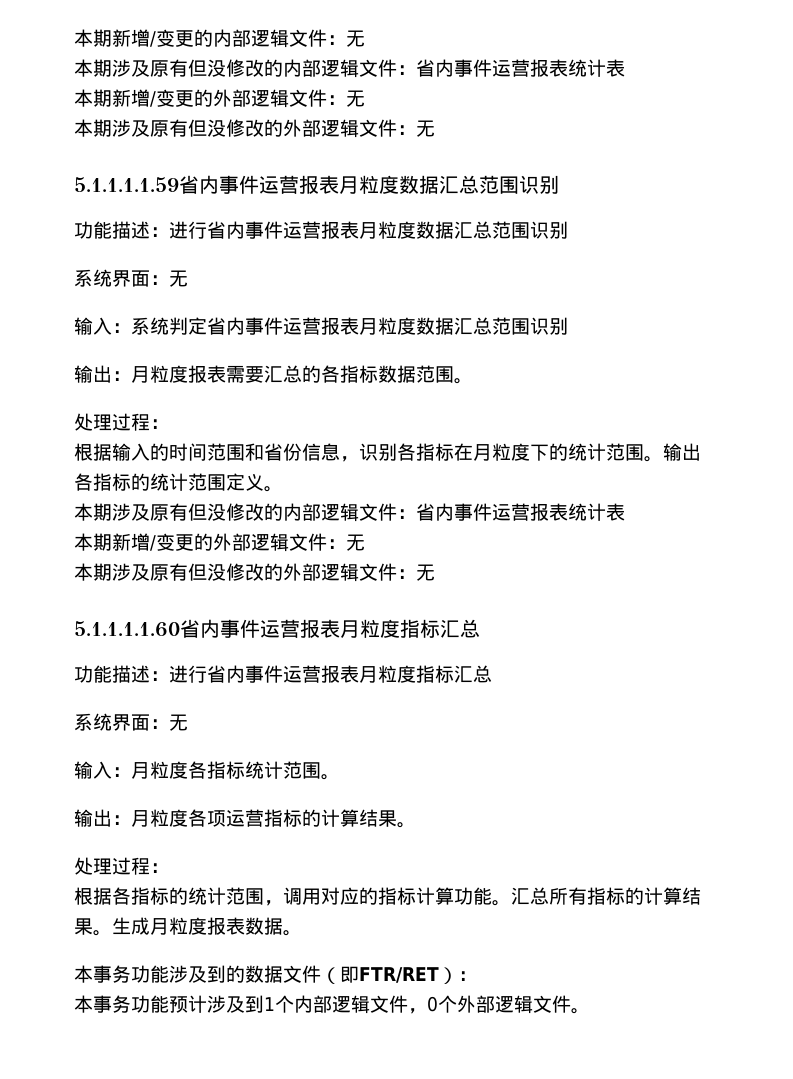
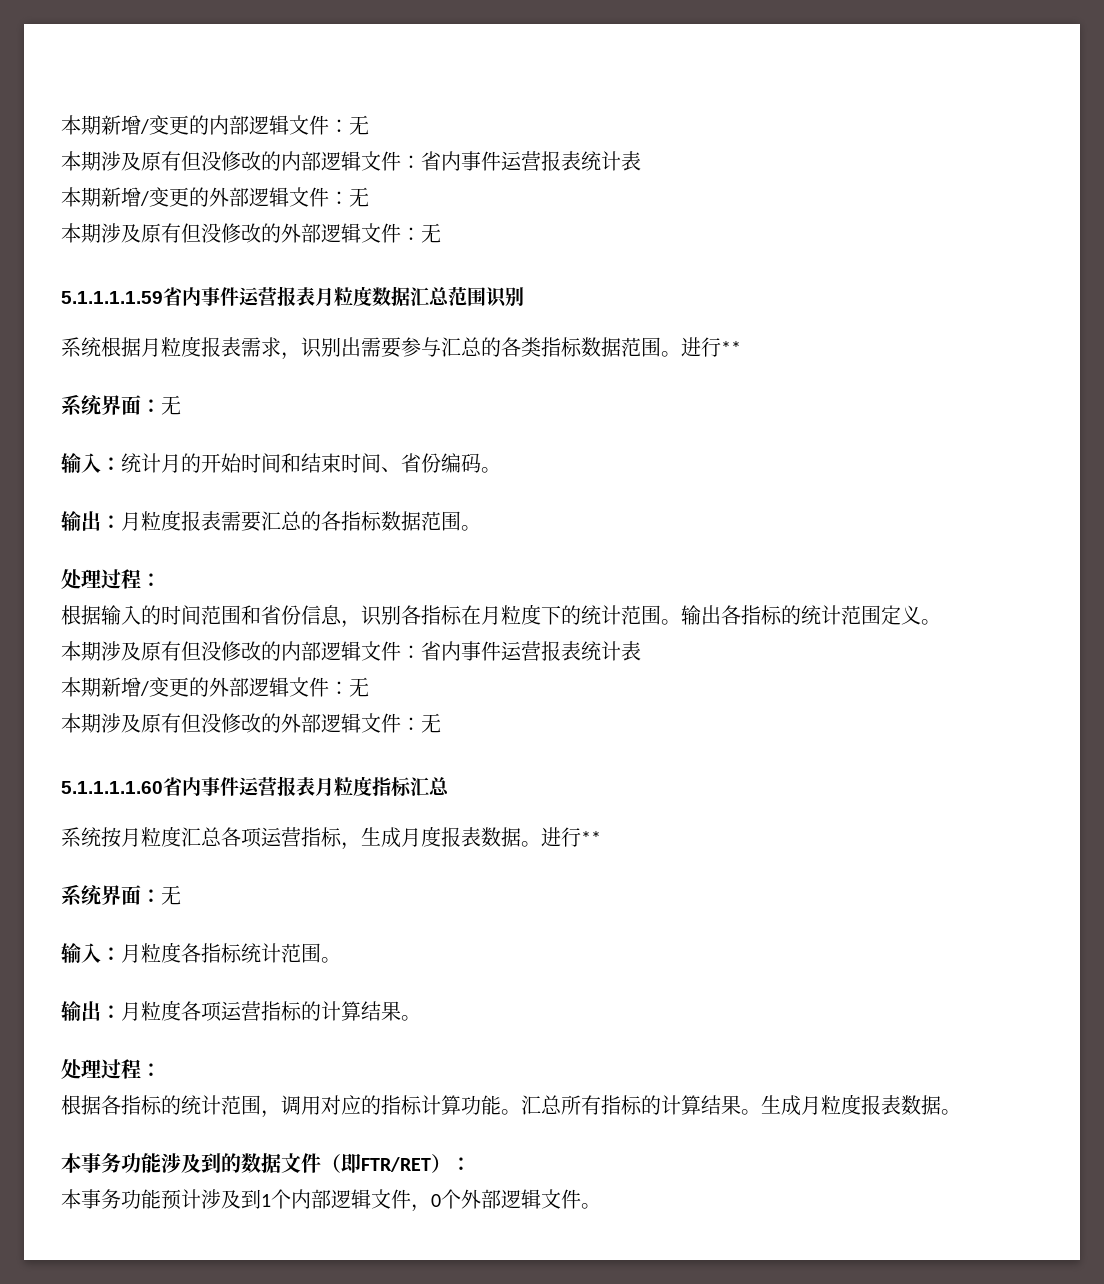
- 功能描述：进行省内事件运营报表月粒度数据汇总范围识别
+ 系统根据月粒度报表需求，识别出需要参与汇总的各类指标数据范围。进行**
  系统界面：无
- 输入：系统判定省内事件运营报表月粒度数据汇总范围识别
+ 输入：统计月的开始时间和结束时间、省份编码。
- 功能描述：进行省内事件运营报表月粒度指标汇总
+ 系统按月粒度汇总各项运营指标，生成月度报表数据。进行**

